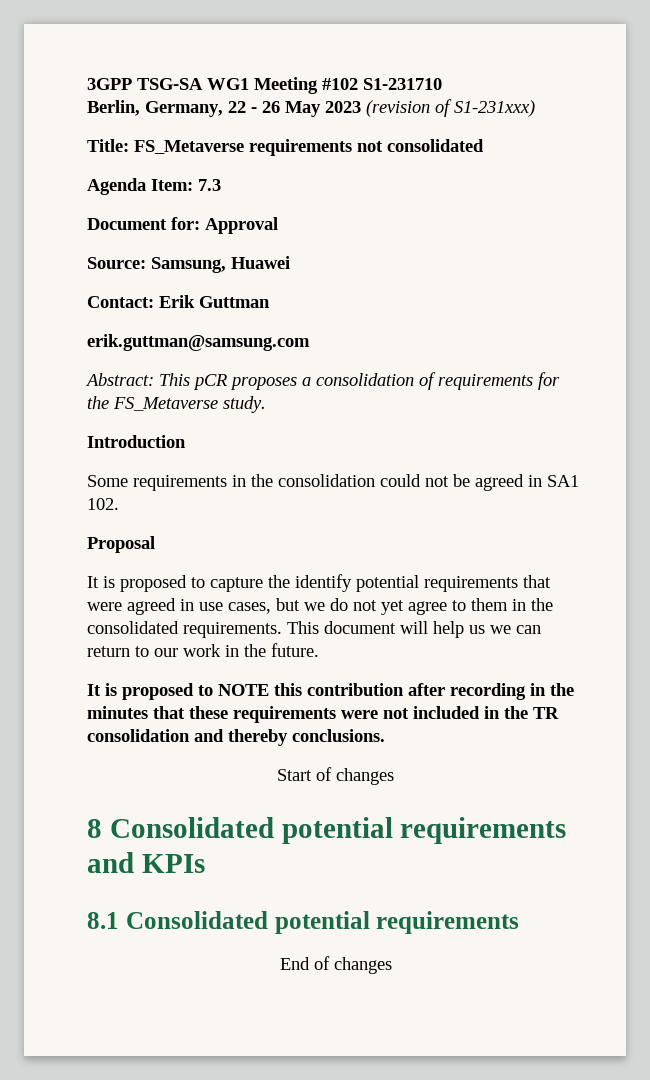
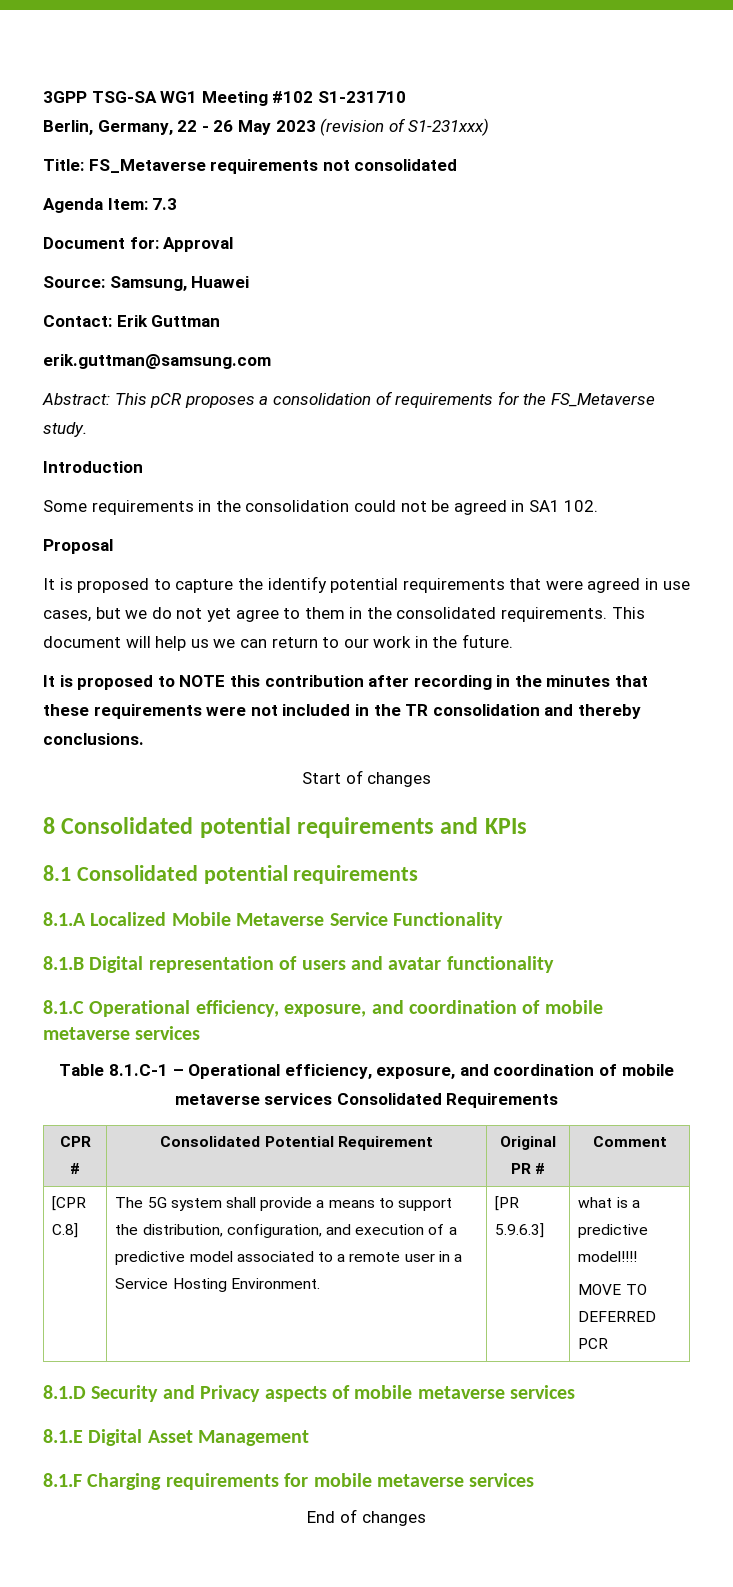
+ 8.1.A Localized Mobile Metaverse Service Functionality
+ 8.1.B Digital representation of users and avatar functionality
+ 8.1.C Operational efficiency, exposure, and coordination of mobile metaverse services
+ Table 8.1.C-1 – Operational efficiency, exposure, and coordination of mobile metaverse services Consolidated Requirements
+ CPR # | Consolidated Potential Requirement | Original PR # | Comment
+ [CPR C.8] | The 5G system shall provide a means to support the distribution, configuration, and execution of a predictive model associated to a remote user in a Service Hosting Environment. | [PR 5.9.6.3] | what is a predictive model!!!!
+ MOVE TO DEFERRED PCR
+ 8.1.D Security and Privacy aspects of mobile metaverse services
+ 8.1.E Digital Asset Management
+ 8.1.F Charging requirements for mobile metaverse services

